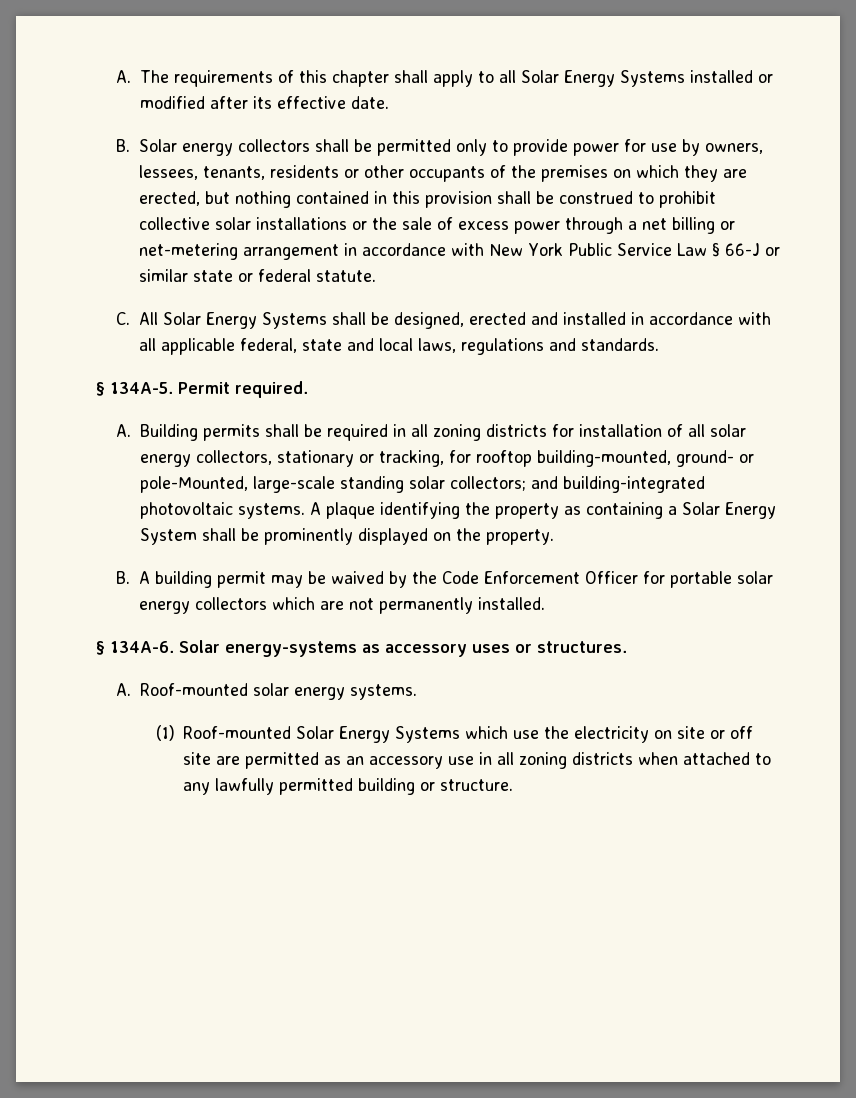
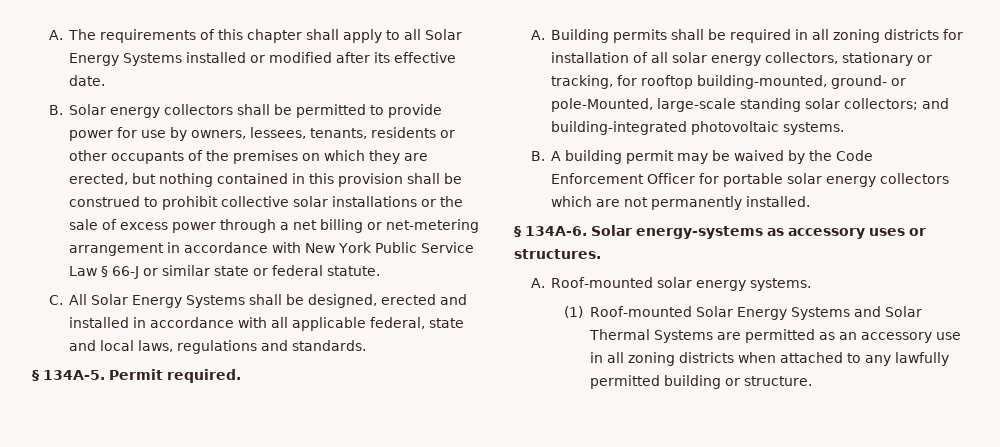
- B. Solar energy collectors shall be permitted only to provide power for use by owners, lessees, tenants, residents or other occupants of the premises on which they are erected, but nothing contained in this provision shall be construed to prohibit collective solar installations or the sale of excess power through a net billing or net-metering arrangement in accordance with New York Public Service Law § 66-J or similar state or federal statute.
+ B. Solar energy collectors shall be permitted to provide power for use by owners, lessees, tenants, residents or other occupants of the premises on which they are erected, but nothing contained in this provision shall be construed to prohibit collective solar installations or the sale of excess power through a net billing or net-metering arrangement in accordance with New York Public Service Law § 66-J or similar state or federal statute.
- A plaque identifying the property as containing a Solar Energy System shall be prominently displayed on the property.
- (1) Roof-mounted Solar Energy Systems which use the electricity on site or off site are permitted as an accessory use in all zoning districts when attached to any lawfully permitted building or structure.
+ (1) Roof-mounted Solar Energy Systems and Solar Thermal Systems are permitted as an accessory use in all zoning districts when attached to any lawfully permitted building or structure.

